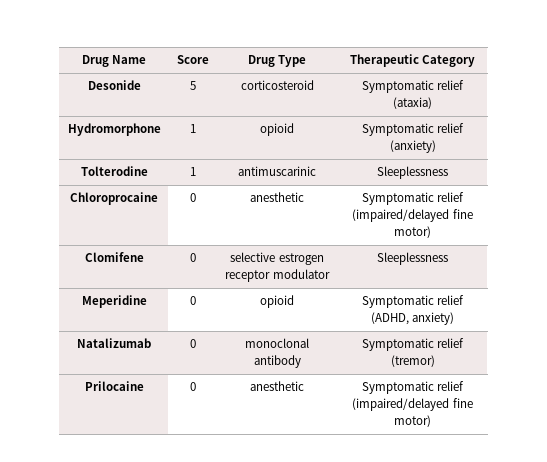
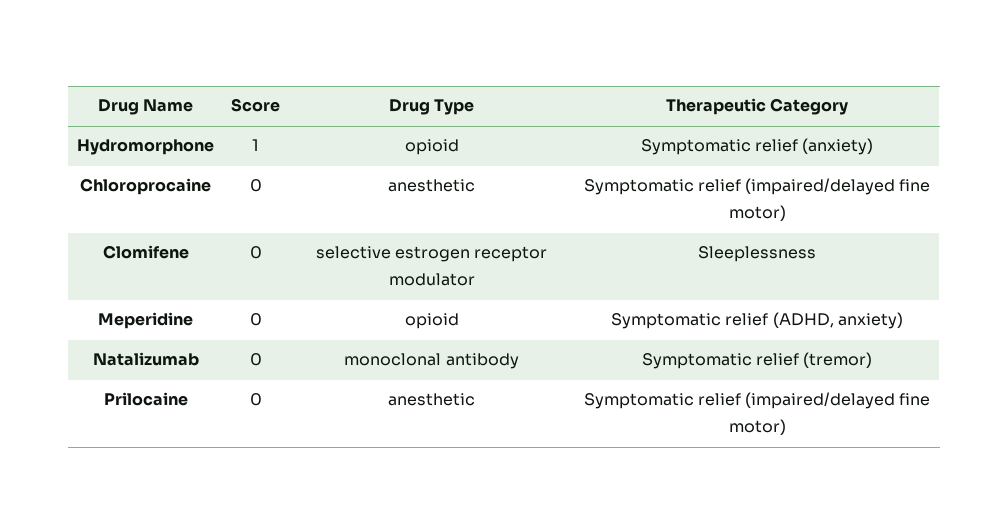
- Desonide | 5 | corticosteroid | Symptomatic relief (ataxia)
- Tolterodine | 1 | antimuscarinic | Sleeplessness

